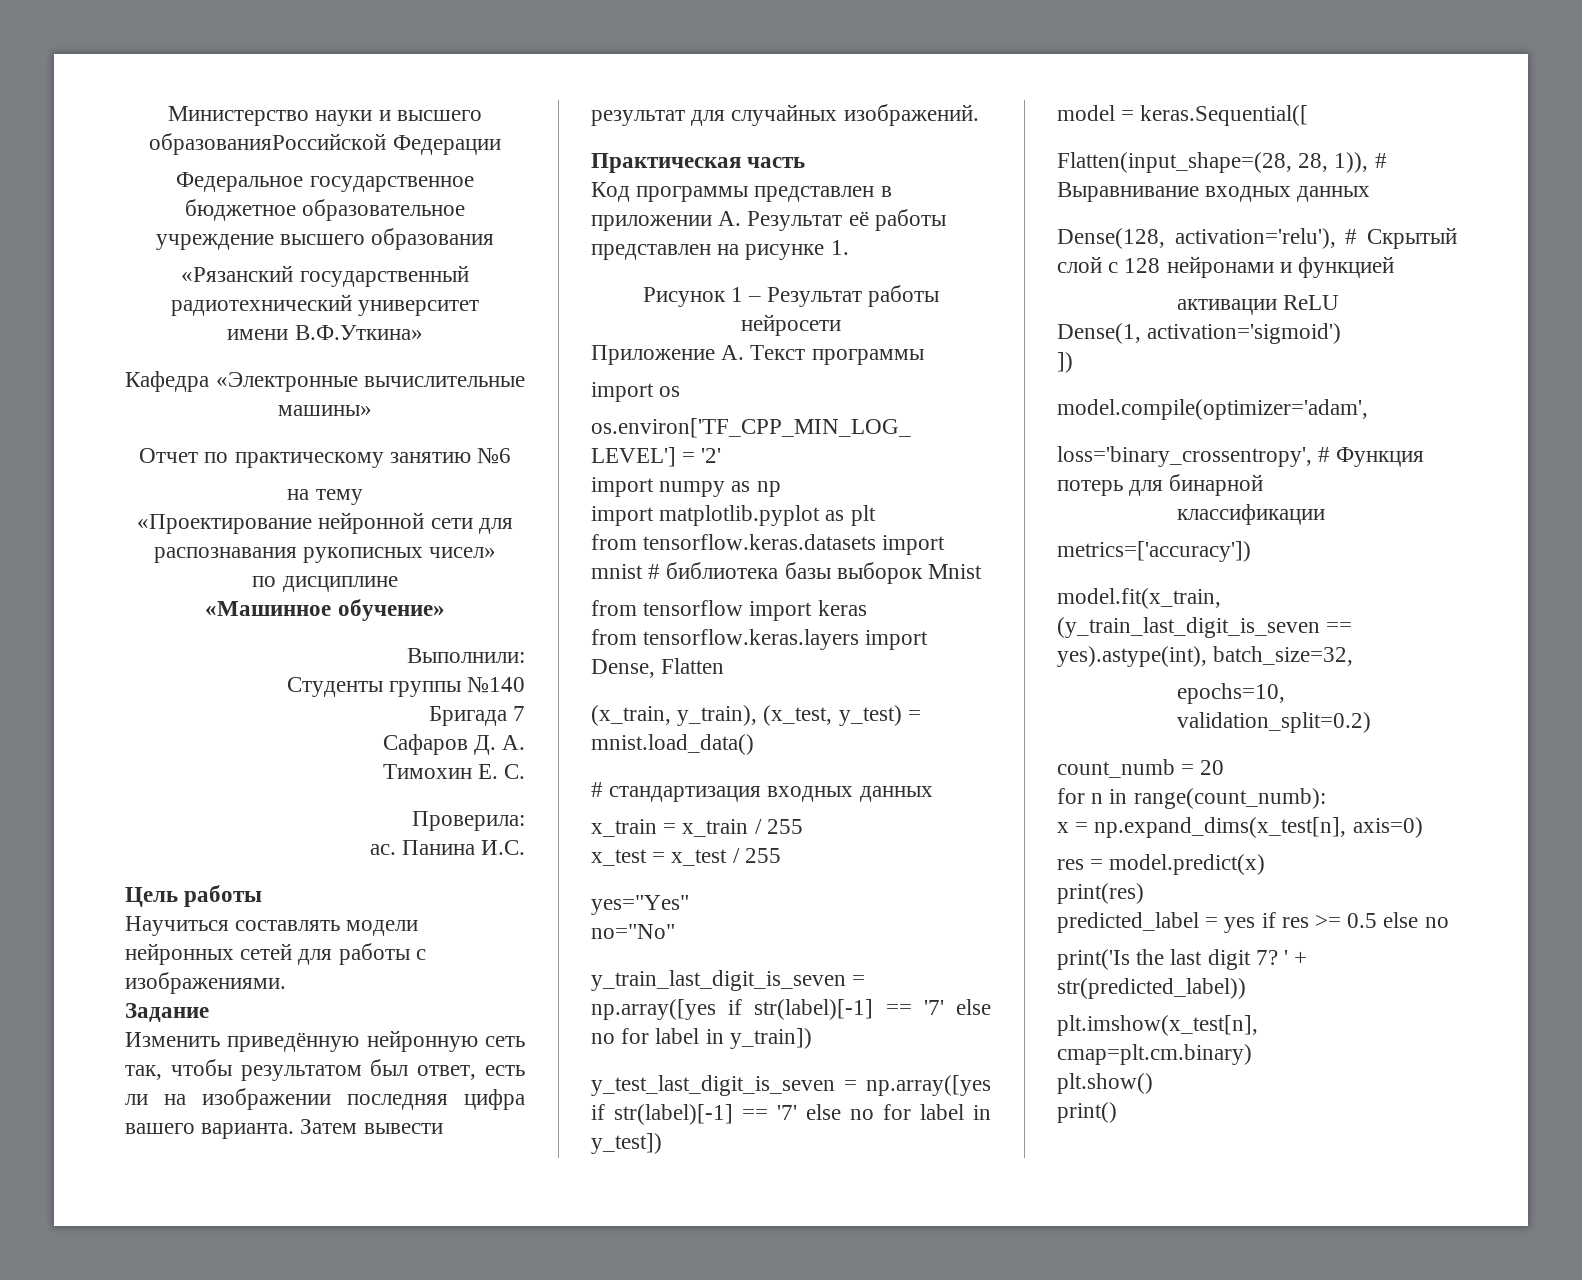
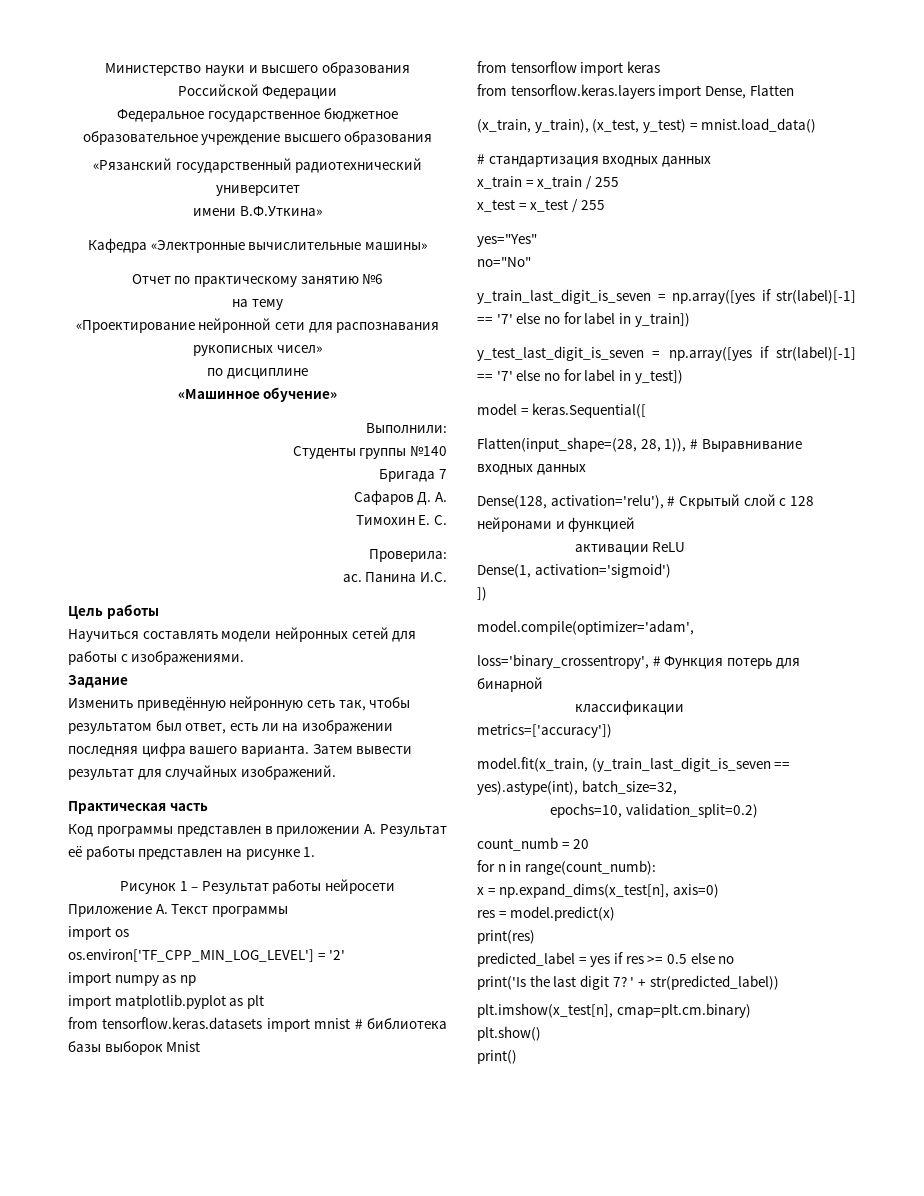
- Министерство науки и высшего образованияРоссийской Федерации
+ Министерство науки и высшего образования Российской Федерации

